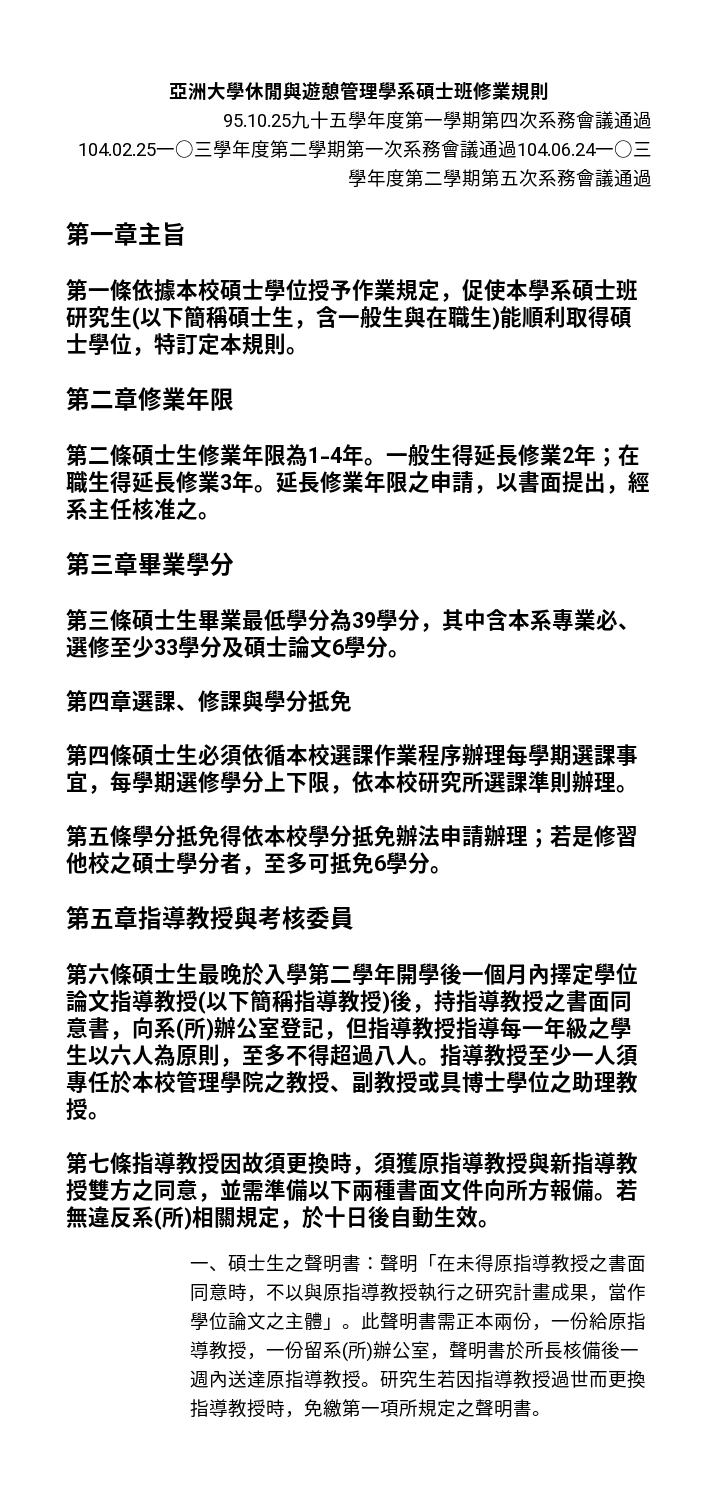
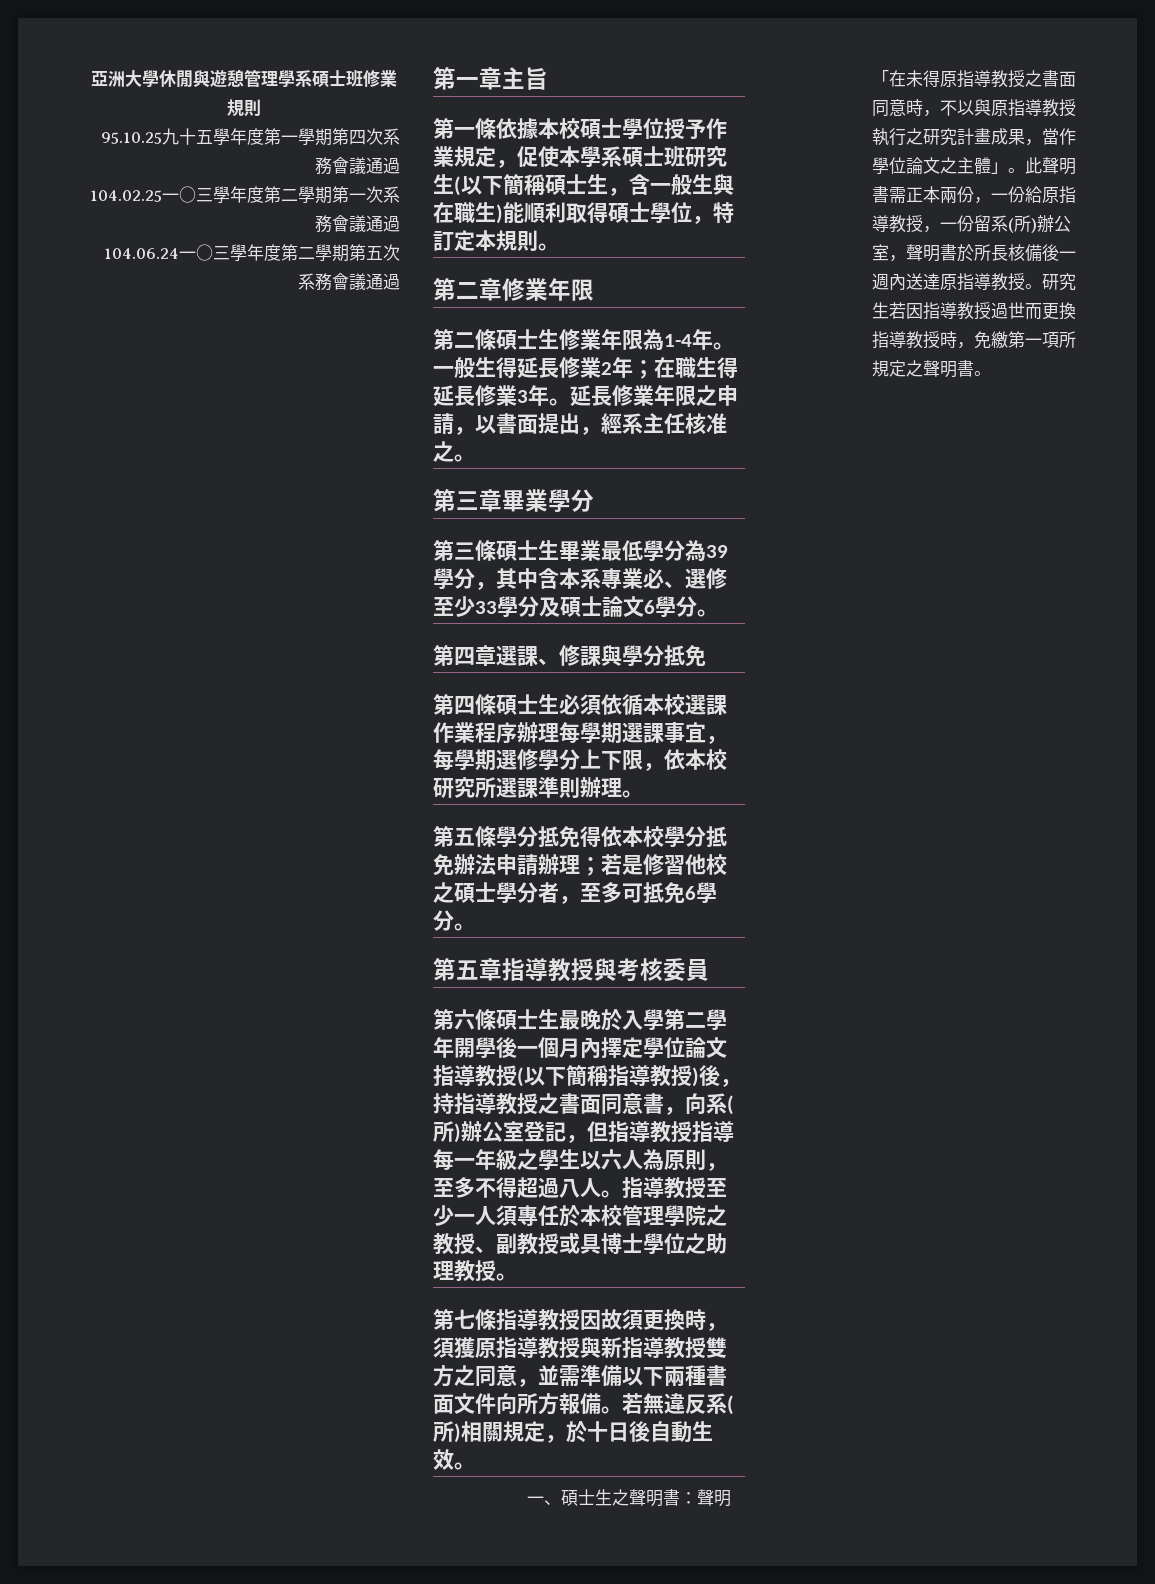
- 104.02.25一○三學年度第二學期第一次系務會議通過104.06.24一○三學年度第二學期第五次系務會議通過
+ 104.02.25一○三學年度第二學期第一次系務會議通過
+ 104.06.24一○三學年度第二學期第五次系務會議通過

